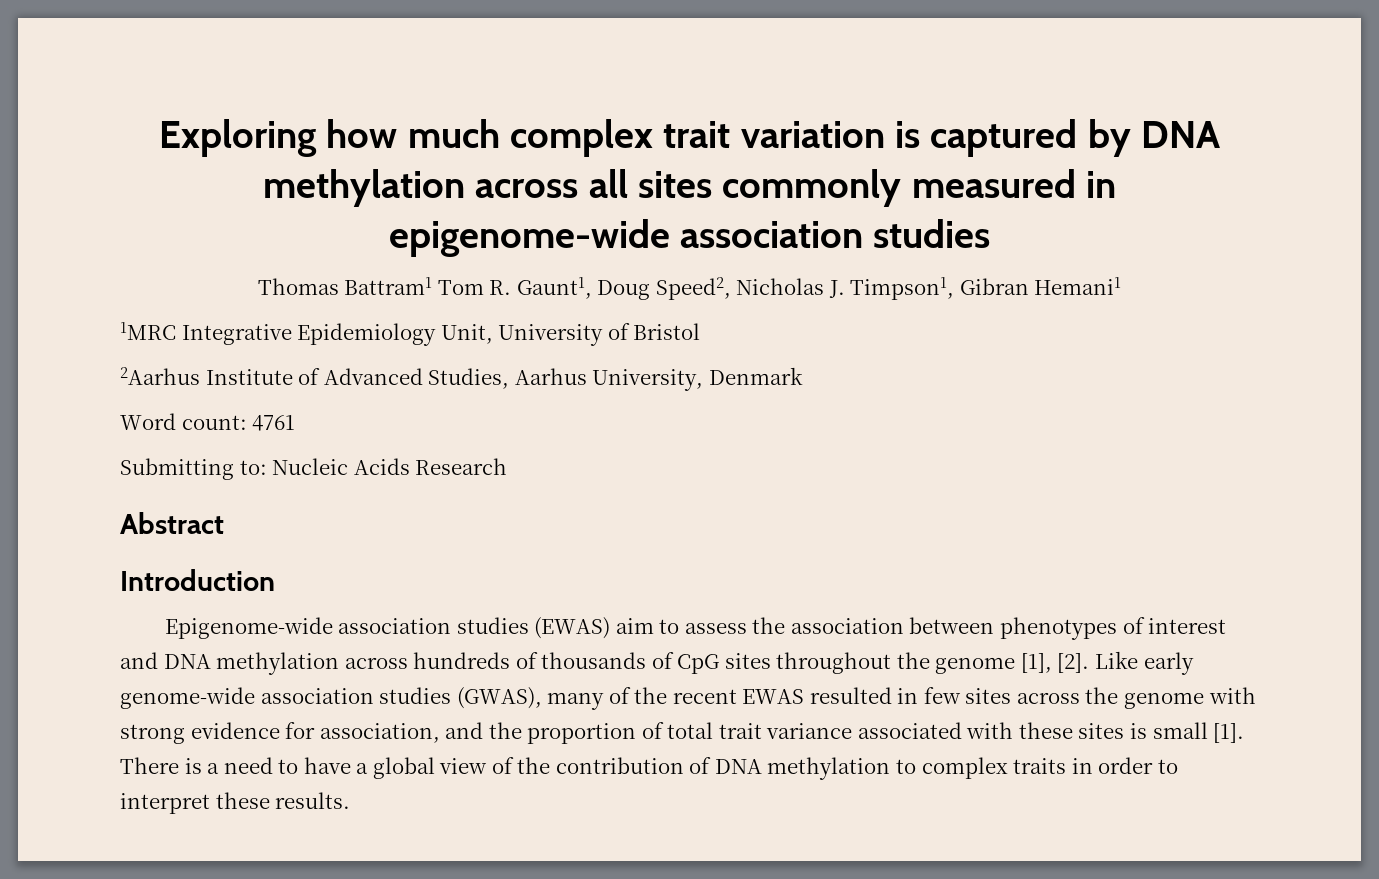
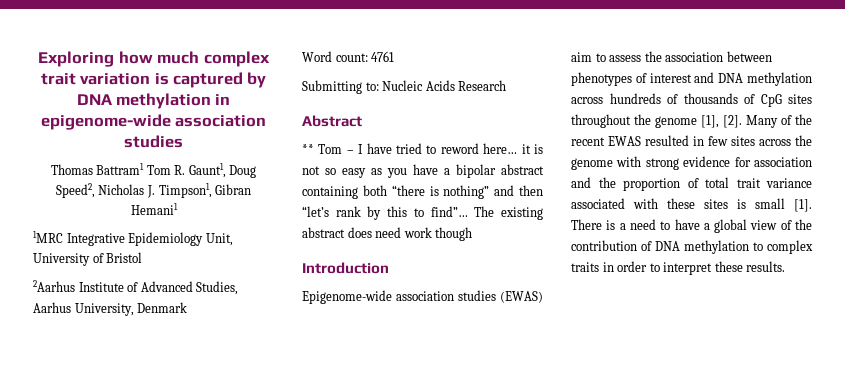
- Exploring how much complex trait variation is captured by DNA methylation across all sites commonly measured in epigenome-wide association studies
+ Exploring how much complex trait variation is captured by DNA methylation in epigenome-wide association studies
+ ** Tom – I have tried to reword here… it is not so easy as you have a bipolar abstract containing both “there is nothing” and then “let’s rank by this to find”… The existing abstract does need work though
- Like early genome-wide association studies (GWAS), many of the recent EWAS resulted in few sites across the genome with strong evidence for association, and the proportion of total trait variance associated with these sites is small [1].
+ Many of the recent EWAS resulted in few sites across the genome with strong evidence for association and the proportion of total trait variance associated with these sites is small [1].

